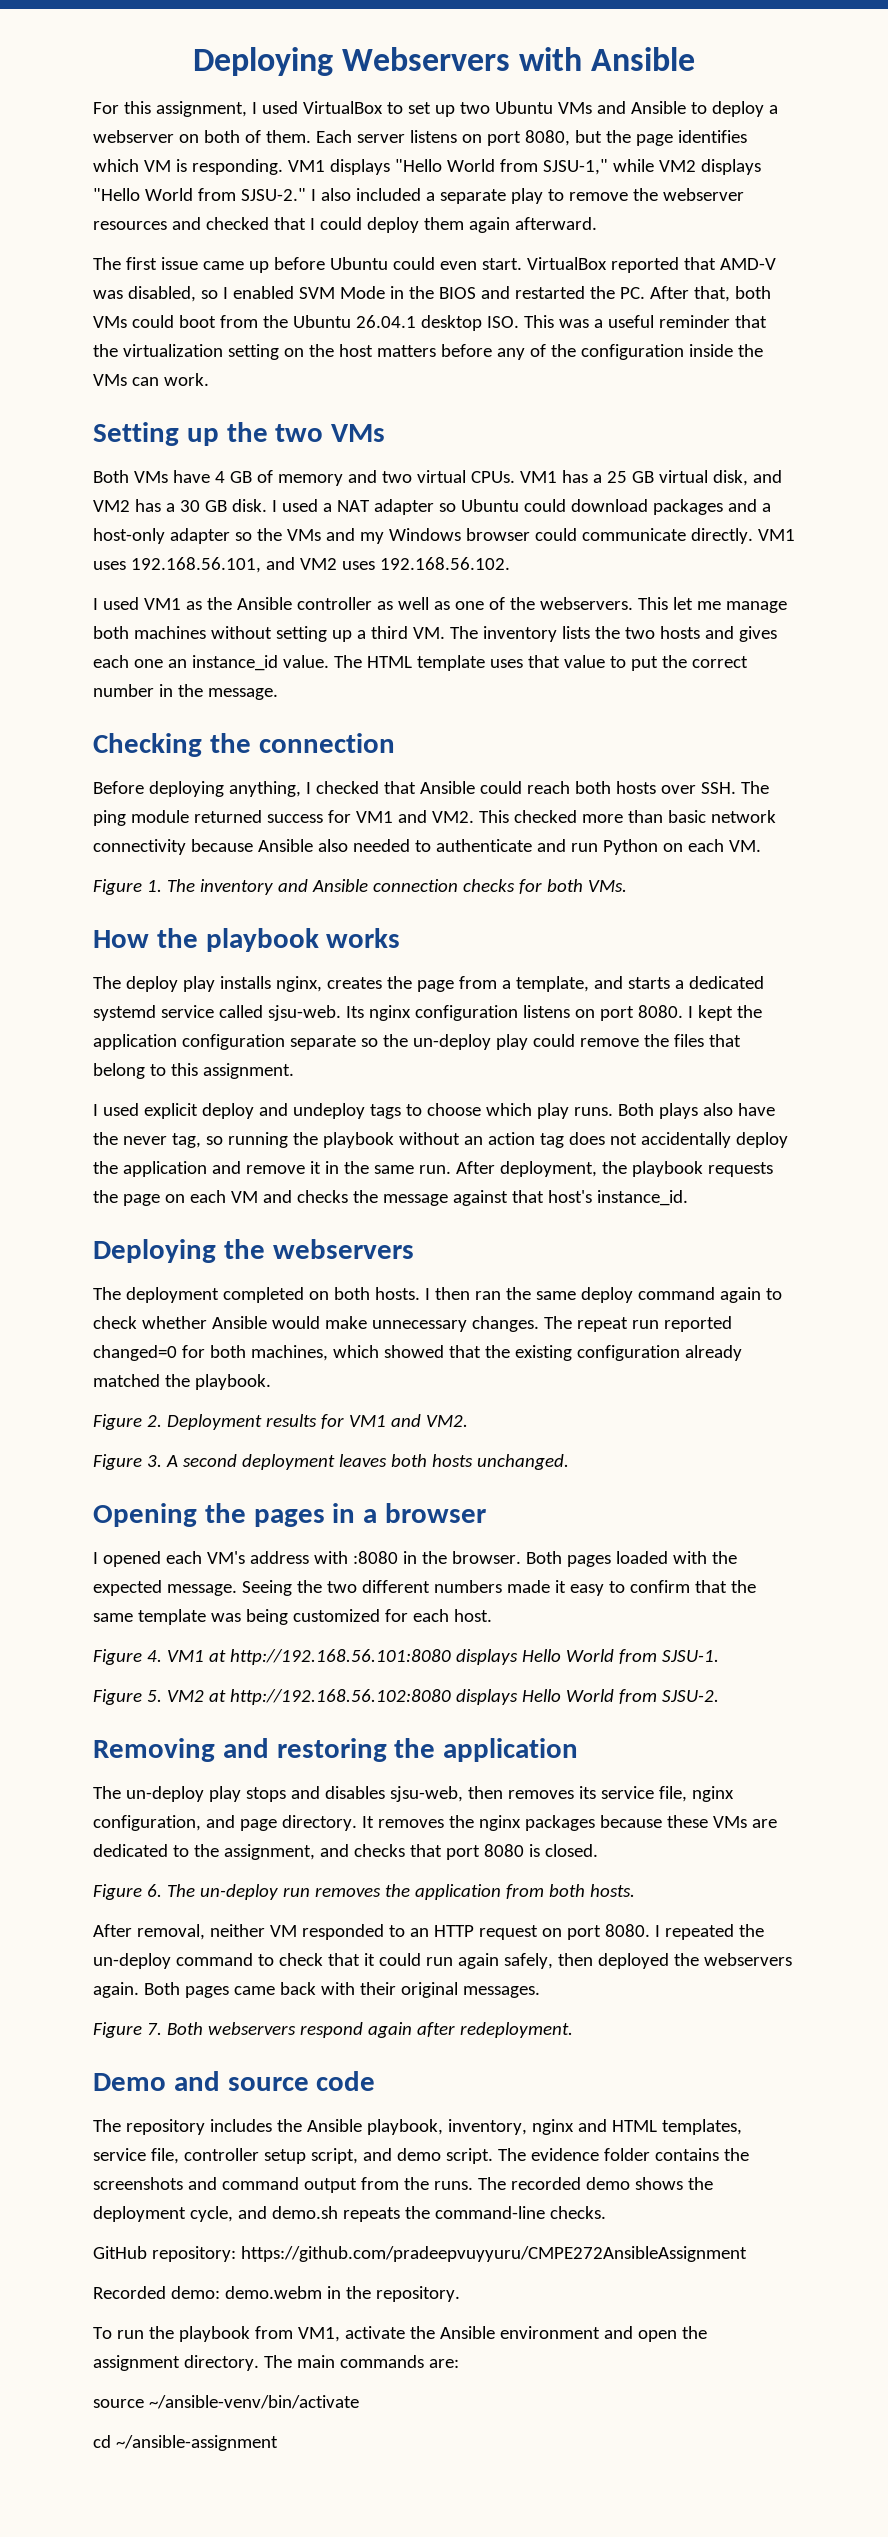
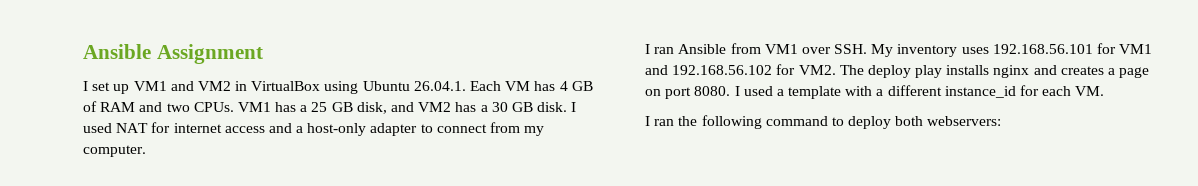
- Deploying Webservers with Ansible
- For this assignment, I used VirtualBox to set up two Ubuntu VMs and Ansible to deploy a webserver on both of them. Each server listens on port 8080, but the page identifies which VM is responding. VM1 displays "Hello World from SJSU-1," while VM2 displays "Hello World from SJSU-2." I also included a separate play to remove the webserver resources and checked that I could deploy them again afterward.
- The first issue came up before Ubuntu could even start. VirtualBox reported that AMD-V was disabled, so I enabled SVM Mode in the BIOS and restarted the PC. After that, both VMs could boot from the Ubuntu 26.04.1 desktop ISO. This was a useful reminder that the virtualization setting on the host matters before any of the configuration inside the VMs can work.
- Setting up the two VMs
- Both VMs have 4 GB of memory and two virtual CPUs.
+ Ansible Assignment
+ I set up VM1 and VM2 in VirtualBox using Ubuntu 26.04.1. Each VM has 4 GB of RAM and two CPUs.
- VM1 has a 25 GB virtual disk, and VM2 has a 30 GB disk.
+ VM1 has a 25 GB disk, and VM2 has a 30 GB disk.
- I used a NAT adapter so Ubuntu could download packages and a host-only adapter so the VMs and my Windows browser could communicate directly. VM1 uses 192.168.56.101, and VM2 uses 192.168.56.102.
- I used VM1 as the Ansible controller as well as one of the webservers. This let me manage both machines without setting up a third VM. The inventory lists the two hosts and gives each one an instance_id value. The HTML template uses that value to put the correct number in the message.
- Checking the connection
- Before deploying anything, I checked that Ansible could reach both hosts over SSH. The ping module returned success for VM1 and VM2. This checked more than basic network connectivity because Ansible also needed to authenticate and run Python on each VM.
- Figure 1. The inventory and Ansible connection checks for both VMs.
- How the playbook works
- The deploy play installs nginx, creates the page from a template, and starts a dedicated systemd service called sjsu-web. Its nginx configuration listens on port 8080. I kept the application configuration separate so the un-deploy play could remove the files that belong to this assignment.
- I used explicit deploy and undeploy tags to choose which play runs. Both plays also have the never tag, so running the playbook without an action tag does not accidentally deploy the application and remove it in the same run. After deployment, the playbook requests the page on each VM and checks the message against that host's instance_id.
- Deploying the webservers
- The deployment completed on both hosts. I then ran the same deploy command again to check whether Ansible would make unnecessary changes. The repeat run reported changed=0 for both machines, which showed that the existing configuration already matched the playbook.
- Figure 2. Deployment results for VM1 and VM2.
- Figure 3. A second deployment leaves both hosts unchanged.
- Opening the pages in a browser
- I opened each VM's address with :8080 in the browser. Both pages loaded with the expected message. Seeing the two different numbers made it easy to confirm that the same template was being customized for each host.
- Figure 4. VM1 at http://192.168.56.101:8080 displays Hello World from SJSU-1.
- Figure 5. VM2 at http://192.168.56.102:8080 displays Hello World from SJSU-2.
- Removing and restoring the application
- The un-deploy play stops and disables sjsu-web, then removes its service file, nginx configuration, and page directory. It removes the nginx packages because these VMs are dedicated to the assignment, and checks that port 8080 is closed.
- Figure 6. The un-deploy run removes the application from both hosts.
- After removal, neither VM responded to an HTTP request on port 8080. I repeated the un-deploy command to check that it could run again safely, then deployed the webservers again. Both pages came back with their original messages.
- Figure 7. Both webservers respond again after redeployment.
- Demo and source code
- The repository includes the Ansible playbook, inventory, nginx and HTML templates, service file, controller setup script, and demo script. The evidence folder contains the screenshots and command output from the runs. The recorded demo shows the deployment cycle, and demo.sh repeats the command-line checks.
- GitHub repository: https://github.com/pradeepvuyyuru/CMPE272AnsibleAssignment
- Recorded demo: demo.webm in the repository.
- To run the playbook from VM1, activate the Ansible environment and open the assignment directory. The main commands are:
- source ~/ansible-venv/bin/activate
- cd ~/ansible-assignment
+ I used NAT for internet access and a host-only adapter to connect from my computer.
+ I ran Ansible from VM1 over SSH. My inventory uses 192.168.56.101 for VM1 and 192.168.56.102 for VM2. The deploy play installs nginx and creates a page on port 8080. I used a template with a different instance_id for each VM.
+ I ran the following command to deploy both webservers:

